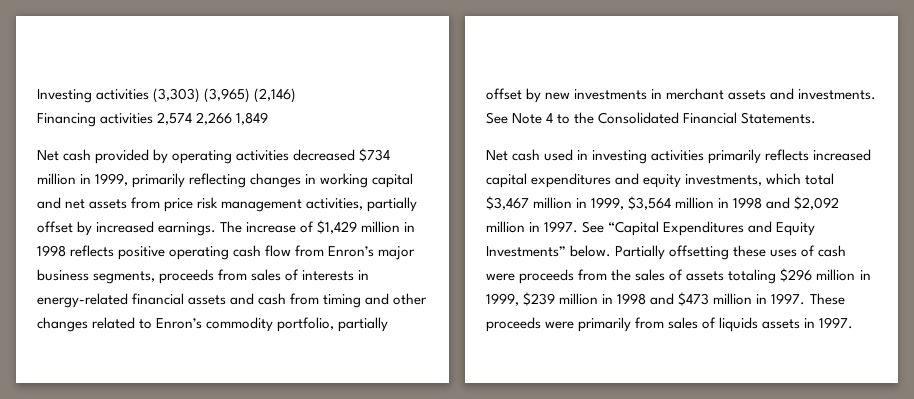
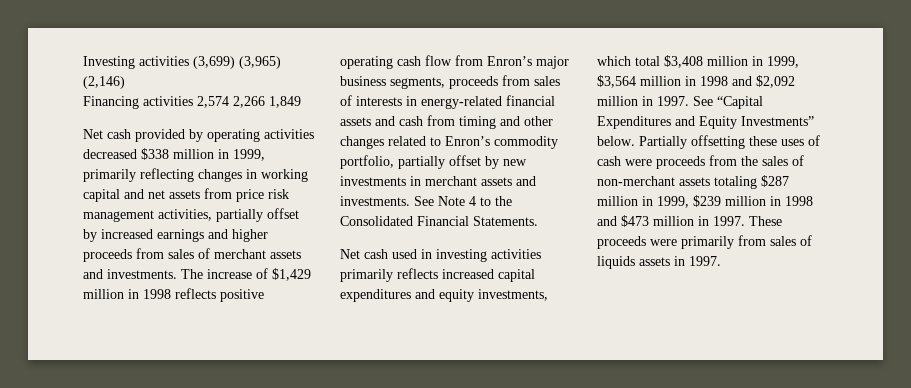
- Investing activities (3,303) (3,965) (2,146)
+ Investing activities (3,699) (3,965) (2,146)
- Net cash provided by operating activities decreased $734 million in 1999, primarily reflecting changes in working capital and net assets from price risk management activities, partially offset by increased earnings.
+ Net cash provided by operating activities decreased $338 million in 1999, primarily reflecting changes in working capital and net assets from price risk management activities, partially offset by increased earnings and higher proceeds from sales of merchant assets and investments.
- Net cash used in investing activities primarily reflects increased capital expenditures and equity investments, which total $3,467 million in 1999, $3,564 million in 1998 and $2,092 million in 1997.
+ Net cash used in investing activities primarily reflects increased capital expenditures and equity investments, which total $3,408 million in 1999, $3,564 million in 1998 and $2,092 million in 1997.
- Partially offsetting these uses of cash were proceeds from the sales of assets totaling $296 million in 1999, $239 million in 1998 and $473 million in 1997.
+ Partially offsetting these uses of cash were proceeds from the sales of non-merchant assets totaling $287 million in 1999, $239 million in 1998 and $473 million in 1997.

